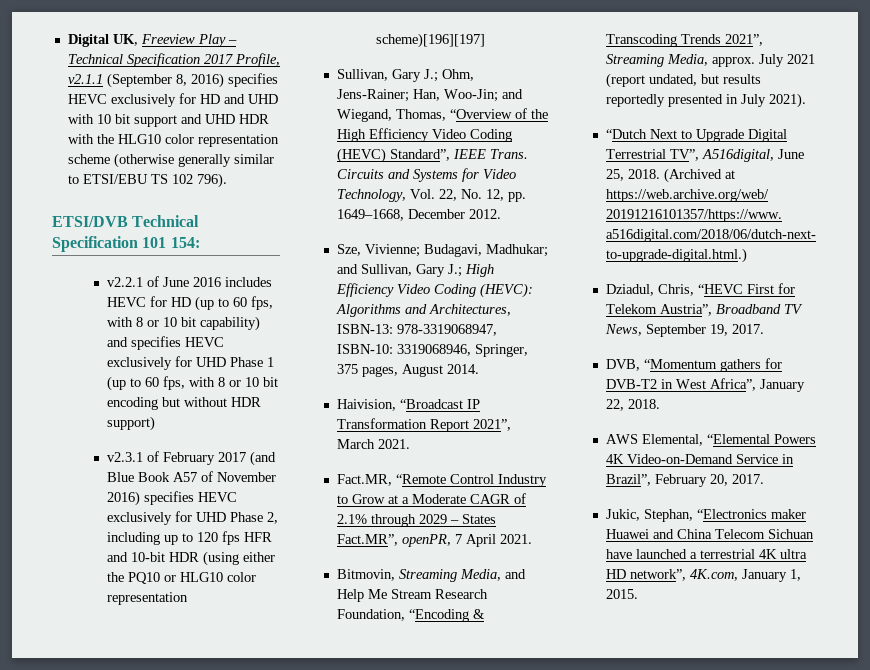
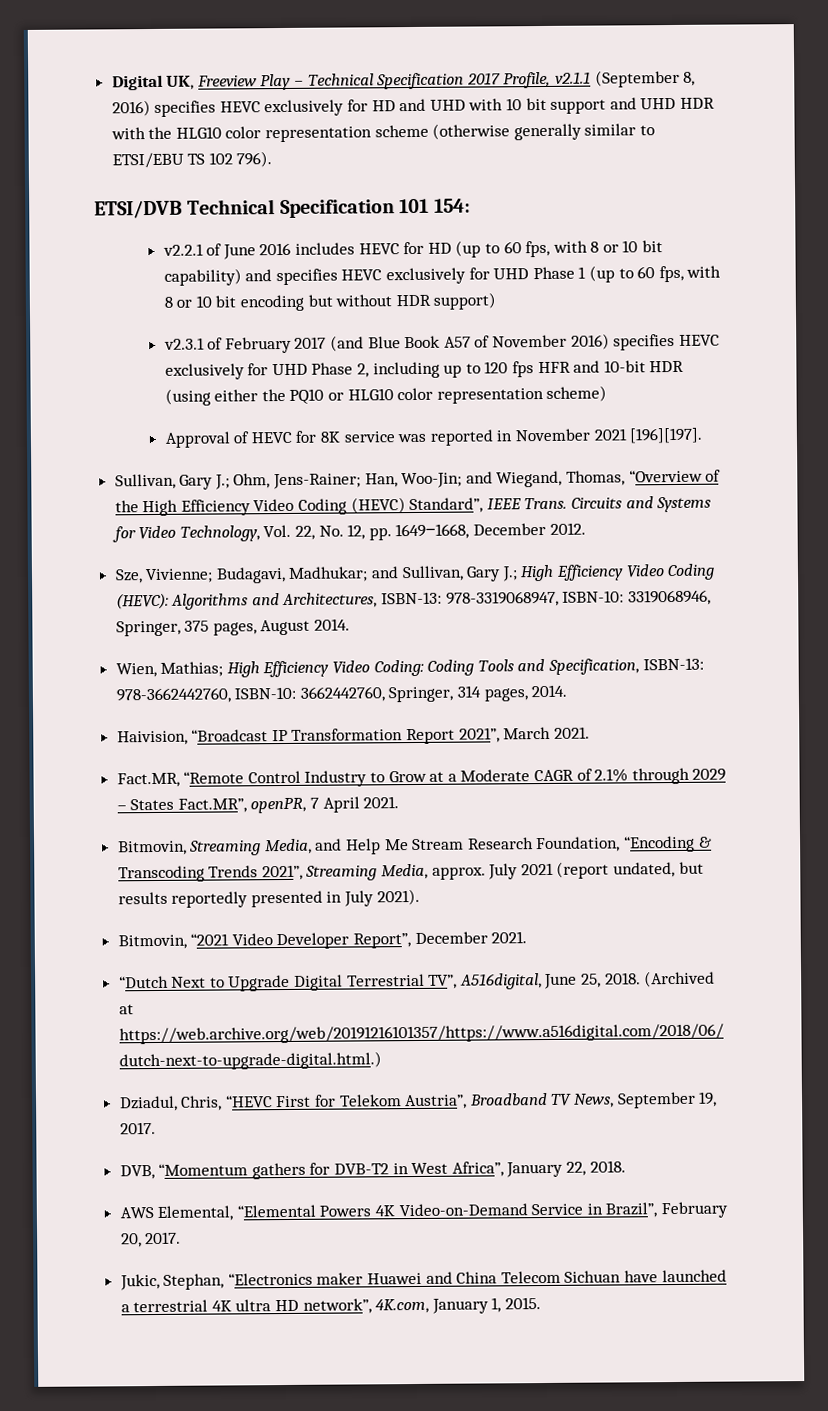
- v2.3.1 of February 2017 (and Blue Book A57 of November 2016) specifies HEVC exclusively for UHD Phase 2, including up to 120 fps HFR and 10-bit HDR (using either the PQ10 or HLG10 color representation scheme)[196][197]
+ v2.3.1 of February 2017 (and Blue Book A57 of November 2016) specifies HEVC exclusively for UHD Phase 2, including up to 120 fps HFR and 10-bit HDR (using either the PQ10 or HLG10 color representation scheme)
+ Approval of HEVC for 8K service was reported in November 2021 [196][197].
+ Wien, Mathias; High Efficiency Video Coding: Coding Tools and Specification, ISBN-13: 978-3662442760, ISBN-10: 3662442760, Springer, 314 pages, 2014.
+ Bitmovin, “2021 Video Developer Report”, December 2021.

